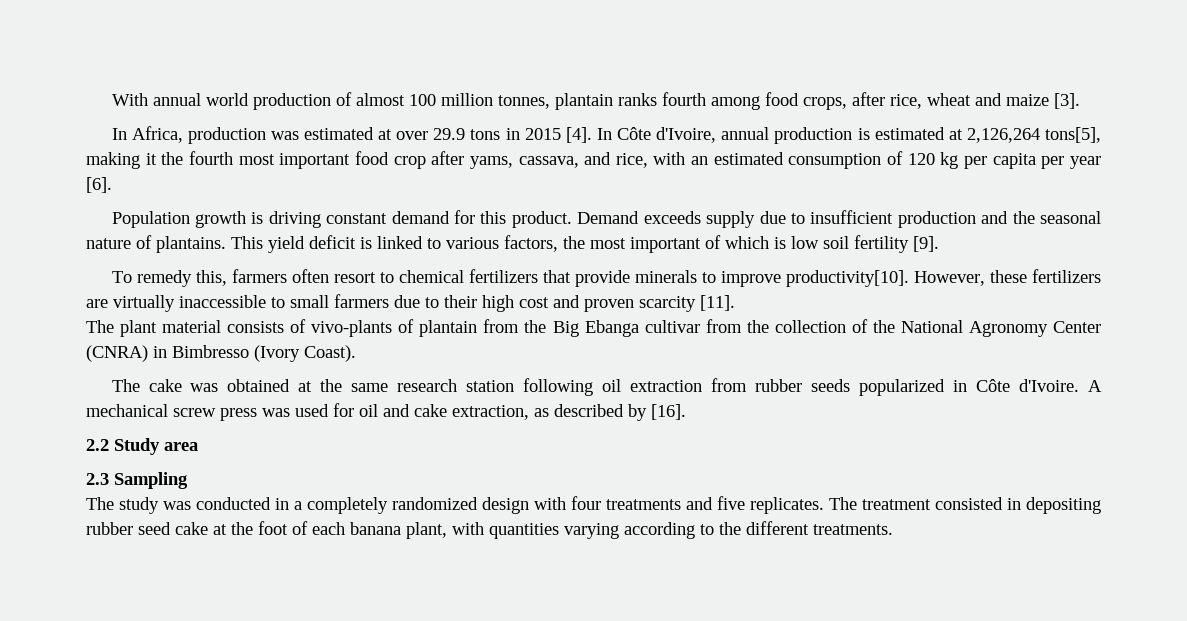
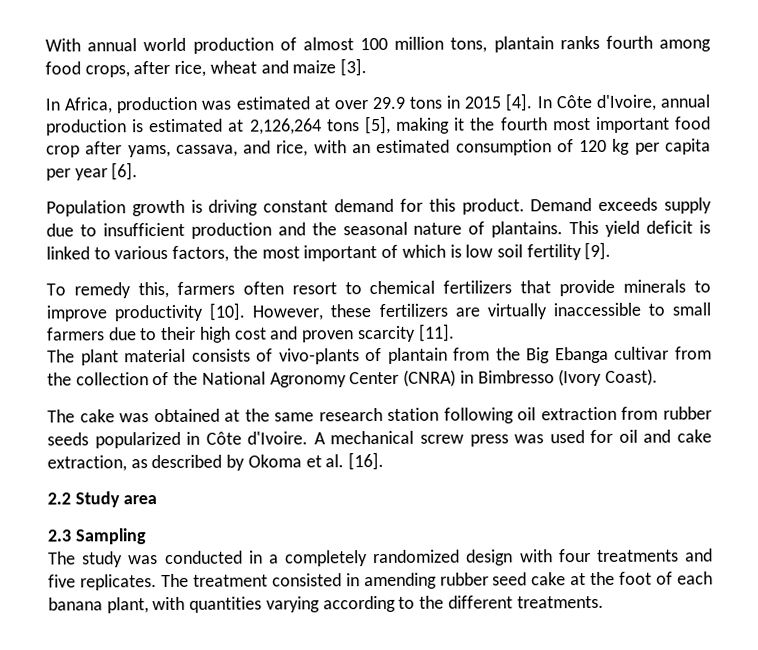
- With annual world production of almost 100 million tonnes, plantain ranks fourth among food crops, after rice, wheat and maize [3].
+ With annual world production of almost 100 million tons, plantain ranks fourth among food crops, after rice, wheat and maize [3].
- In Côte d'Ivoire, annual production is estimated at 2,126,264 tons[5], making it the fourth most important food crop after yams, cassava, and rice, with an estimated consumption of 120 kg per capita per year [6].
+ In Côte d'Ivoire, annual production is estimated at 2,126,264 tons [5], making it the fourth most important food crop after yams, cassava, and rice, with an estimated consumption of 120 kg per capita per year [6].
- To remedy this, farmers often resort to chemical fertilizers that provide minerals to improve productivity[10].
+ To remedy this, farmers often resort to chemical fertilizers that provide minerals to improve productivity [10].
- A mechanical screw press was used for oil and cake extraction, as described by [16].
+ A mechanical screw press was used for oil and cake extraction, as described by Okoma et al. [16].
- The treatment consisted in depositing rubber seed cake at the foot of each banana plant, with quantities varying according to the different treatments.
+ The treatment consisted in amending rubber seed cake at the foot of each banana plant, with quantities varying according to the different treatments.

